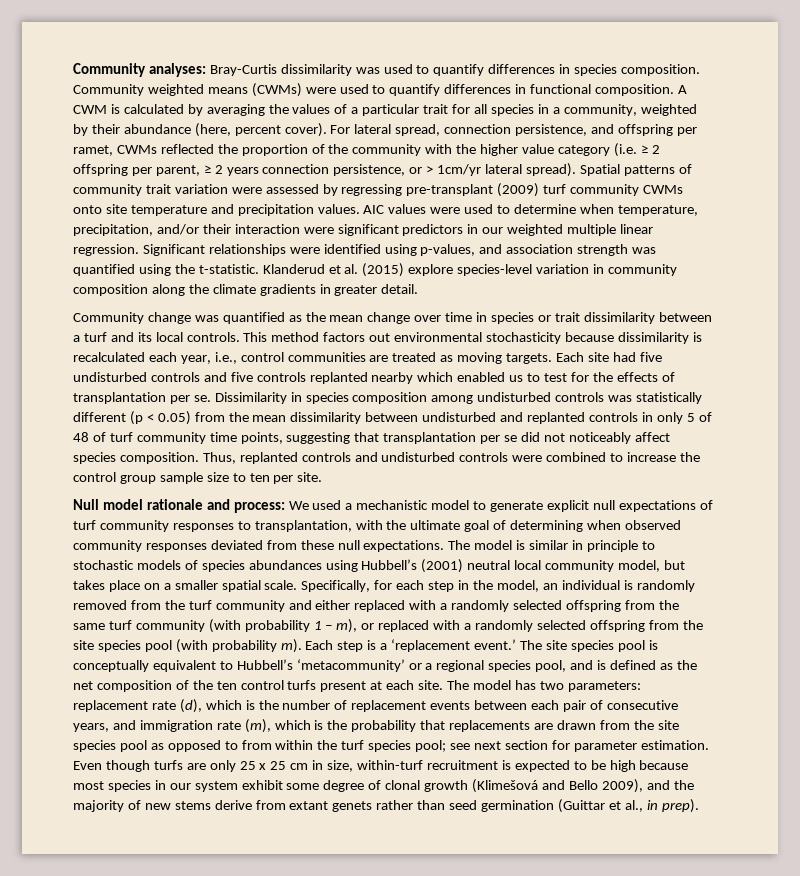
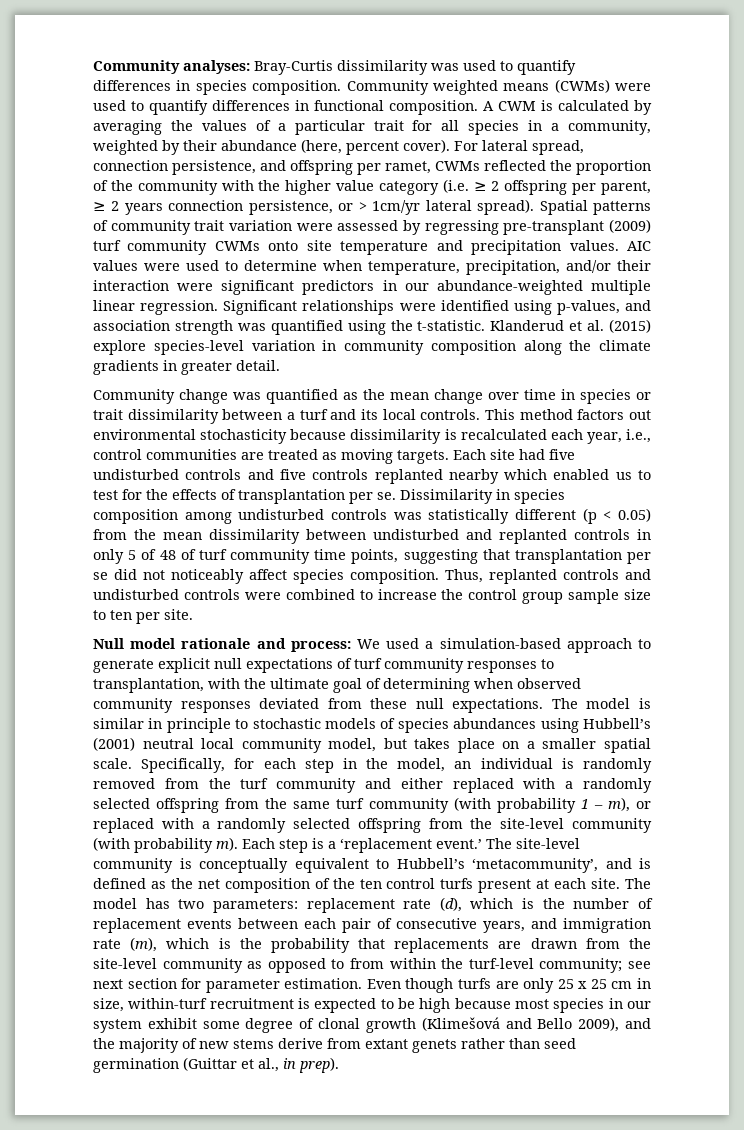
- AIC values were used to determine when temperature, precipitation, and/or their interaction were significant predictors in our weighted multiple linear regression.
+ AIC values were used to determine when temperature, precipitation, and/or their interaction were significant predictors in our abundance-weighted multiple linear regression.
- Null model rationale and process: We used a mechanistic model to generate explicit null expectations of turf community responses to transplantation, with the ultimate goal of determining when observed community responses deviated from these null expectations.
+ Null model rationale and process: We used a simulation-based approach to generate explicit null expectations of turf community responses to transplantation, with the ultimate goal of determining when observed community responses deviated from these null expectations.
- Specifically, for each step in the model, an individual is randomly removed from the turf community and either replaced with a randomly selected offspring from the same turf community (with probability 1 – m), or replaced with a randomly selected offspring from the site species pool (with probability m).
+ Specifically, for each step in the model, an individual is randomly removed from the turf community and either replaced with a randomly selected offspring from the same turf community (with probability 1 – m), or replaced with a randomly selected offspring from the site-level community (with probability m).
- The site species pool is conceptually equivalent to Hubbell’s ‘metacommunity’ or a regional species pool, and is defined as the net composition of the ten control turfs present at each site.
+ The site-level community is conceptually equivalent to Hubbell’s ‘metacommunity’, and is defined as the net composition of the ten control turfs present at each site.
- The model has two parameters: replacement rate (d), which is the number of replacement events between each pair of consecutive years, and immigration rate (m), which is the probability that replacements are drawn from the site species pool as opposed to from within the turf species pool; see next section for parameter estimation.
+ The model has two parameters: replacement rate (d), which is the number of replacement events between each pair of consecutive years, and immigration rate (m), which is the probability that replacements are drawn from the site-level community as opposed to from within the turf-level community; see next section for parameter estimation.

